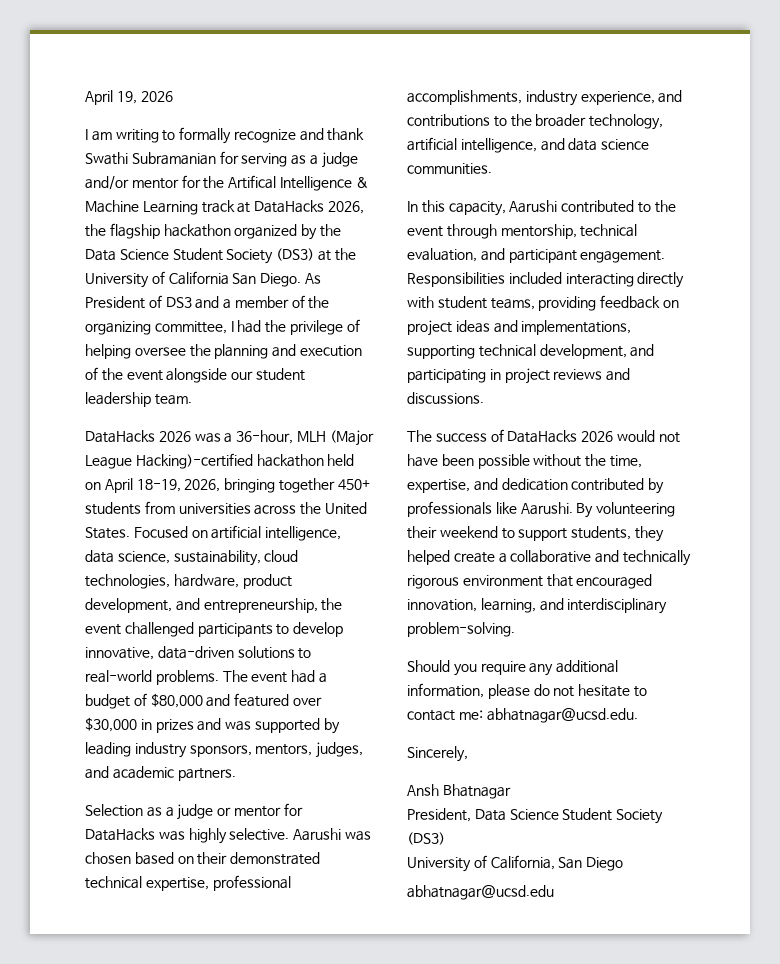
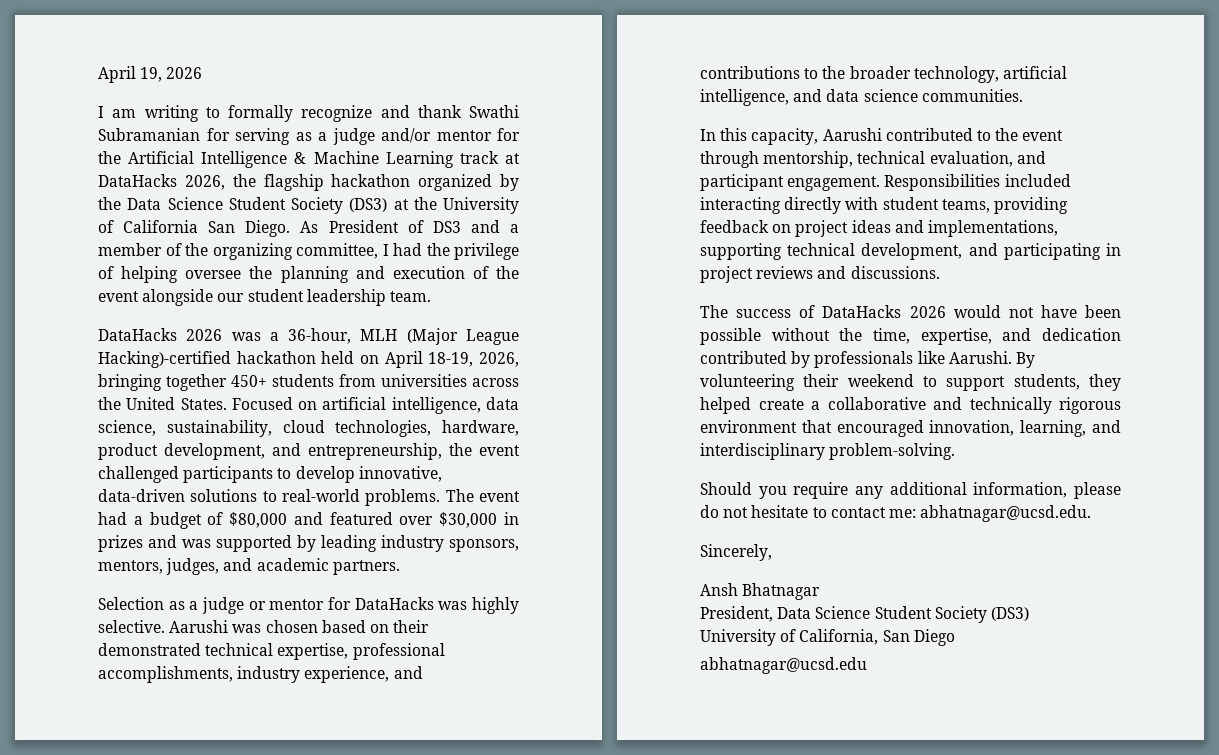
- I am writing to formally recognize and thank Swathi Subramanian for serving as a judge and/or mentor for the Artifical Intelligence & Machine Learning track at DataHacks 2026, the flagship hackathon organized by the Data Science Student Society (DS3) at the University of California San Diego.
+ I am writing to formally recognize and thank Swathi Subramanian for serving as a judge and/or mentor for the Artificial Intelligence & Machine Learning track at DataHacks 2026, the flagship hackathon organized by the Data Science Student Society (DS3) at the University of California San Diego.

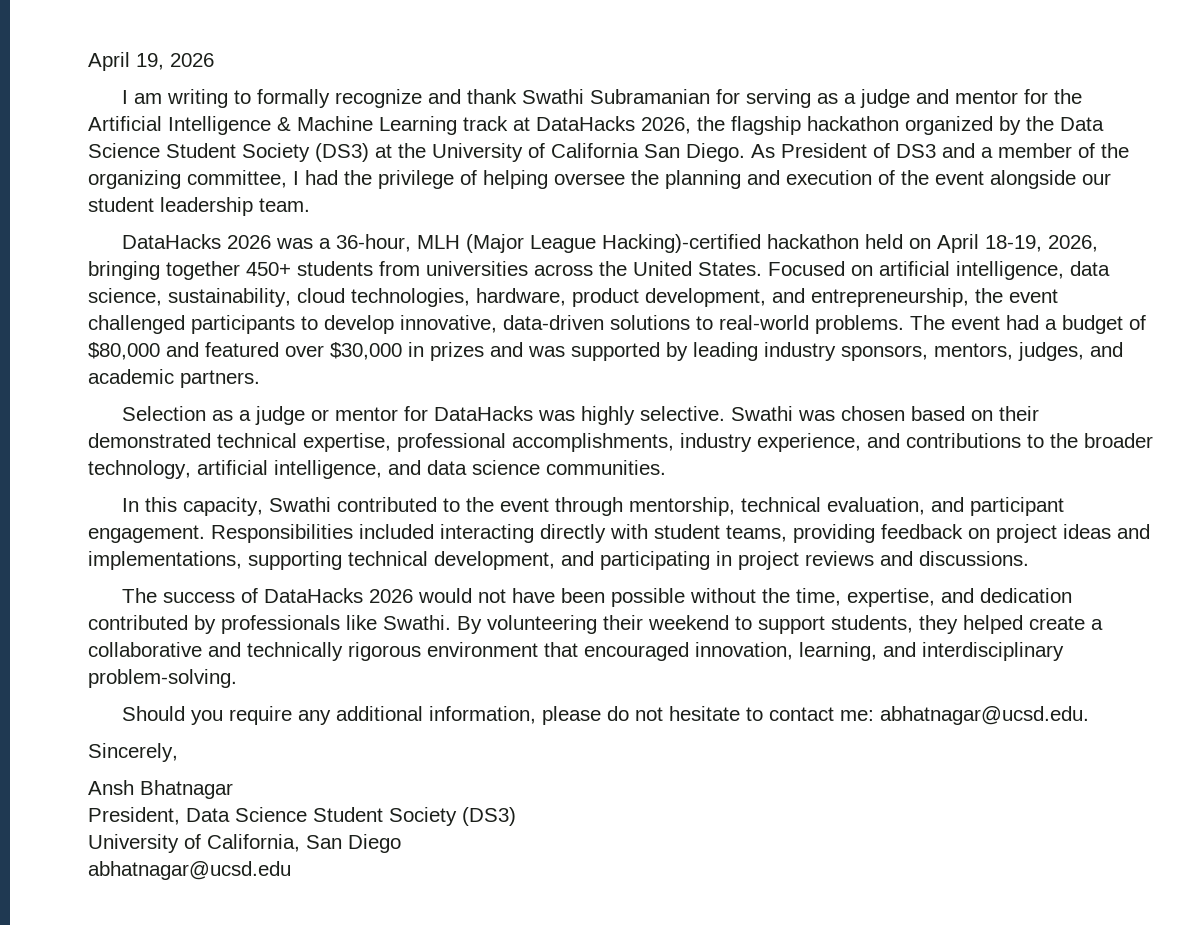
- I am writing to formally recognize and thank Swathi Subramanian for serving as a judge and/or mentor for the Artificial Intelligence & Machine Learning track at DataHacks 2026, the flagship hackathon organized by the Data Science Student Society (DS3) at the University of California San Diego.
+ I am writing to formally recognize and thank Swathi Subramanian for serving as a judge and mentor for the Artificial Intelligence & Machine Learning track at DataHacks 2026, the flagship hackathon organized by the Data Science Student Society (DS3) at the University of California San Diego.
- Aarushi was chosen based on their demonstrated technical expertise, professional accomplishments, industry experience, and contributions to the broader technology, artificial intelligence, and data science communities.
+ Swathi was chosen based on their demonstrated technical expertise, professional accomplishments, industry experience, and contributions to the broader technology, artificial intelligence, and data science communities.
- In this capacity, Aarushi contributed to the event through mentorship, technical evaluation, and participant engagement.
+ In this capacity, Swathi contributed to the event through mentorship, technical evaluation, and participant engagement.
- The success of DataHacks 2026 would not have been possible without the time, expertise, and dedication contributed by professionals like Aarushi.
+ The success of DataHacks 2026 would not have been possible without the time, expertise, and dedication contributed by professionals like Swathi.

